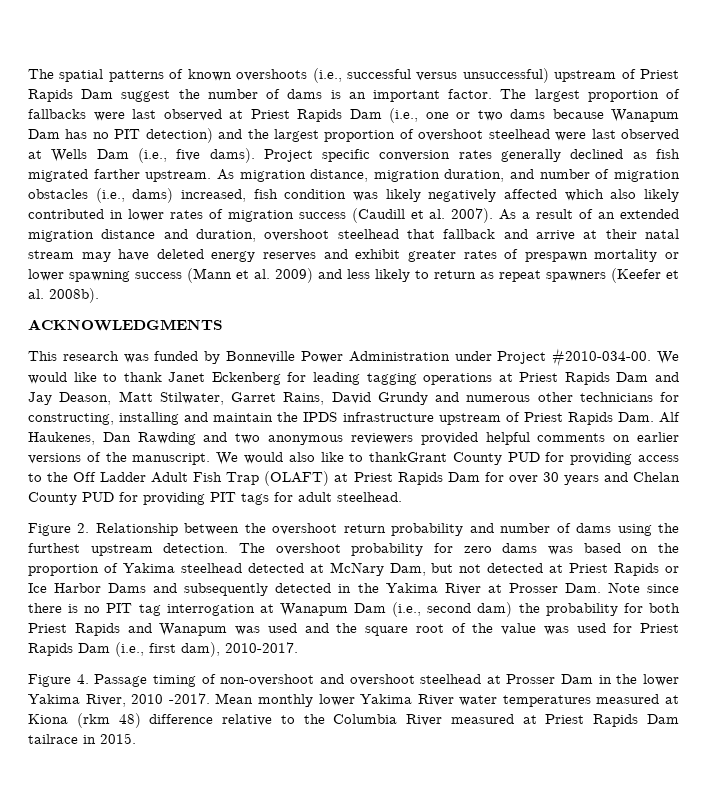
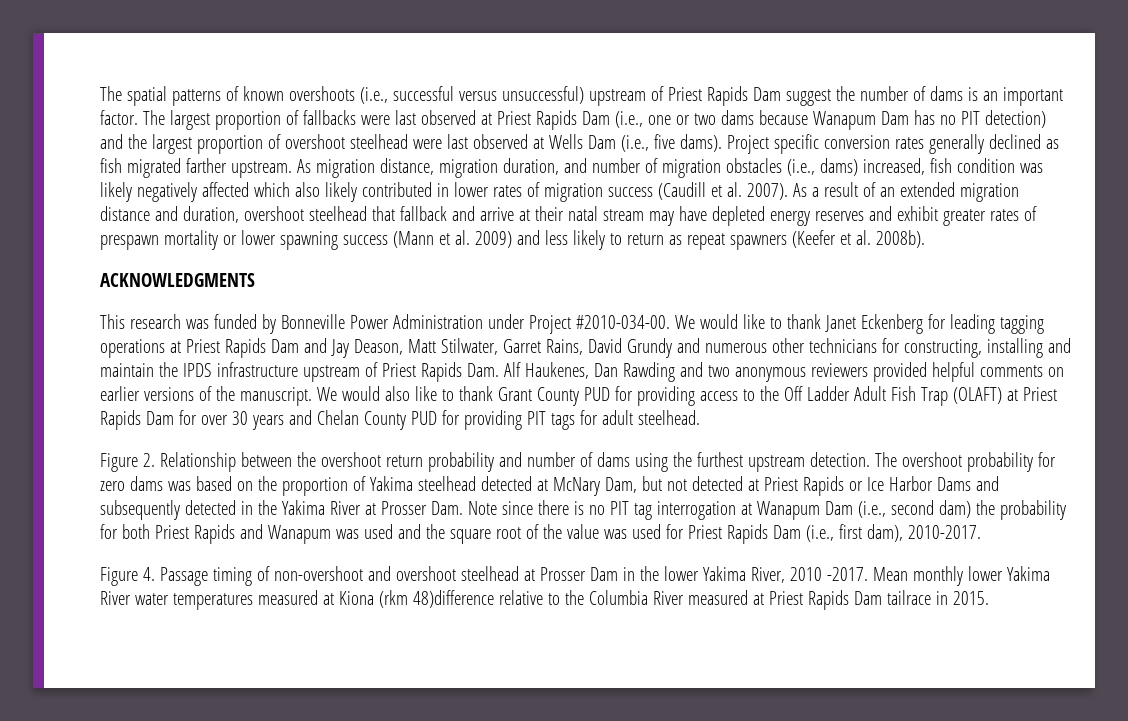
- As a result of an extended migration distance and duration, overshoot steelhead that fallback and arrive at their natal stream may have deleted energy reserves and exhibit greater rates of prespawn mortality or lower spawning success (Mann et al. 2009) and less likely to return as repeat spawners (Keefer et al. 2008b).
+ As a result of an extended migration distance and duration, overshoot steelhead that fallback and arrive at their natal stream may have depleted energy reserves and exhibit greater rates of prespawn mortality or lower spawning success (Mann et al. 2009) and less likely to return as repeat spawners (Keefer et al. 2008b).
- We would also like to thankGrant County PUD for providing access to the Off Ladder Adult Fish Trap (OLAFT) at Priest Rapids Dam for over 30 years and Chelan County PUD for providing PIT tags for adult steelhead.
+ We would also like to thank Grant County PUD for providing access to the Off Ladder Adult Fish Trap (OLAFT) at Priest Rapids Dam for over 30 years and Chelan County PUD for providing PIT tags for adult steelhead.
- Mean monthly lower Yakima River water temperatures measured at Kiona (rkm 48) difference relative to the Columbia River measured at Priest Rapids Dam tailrace in 2015.
+ Mean monthly lower Yakima River water temperatures measured at Kiona (rkm 48)difference relative to the Columbia River measured at Priest Rapids Dam tailrace in 2015.

